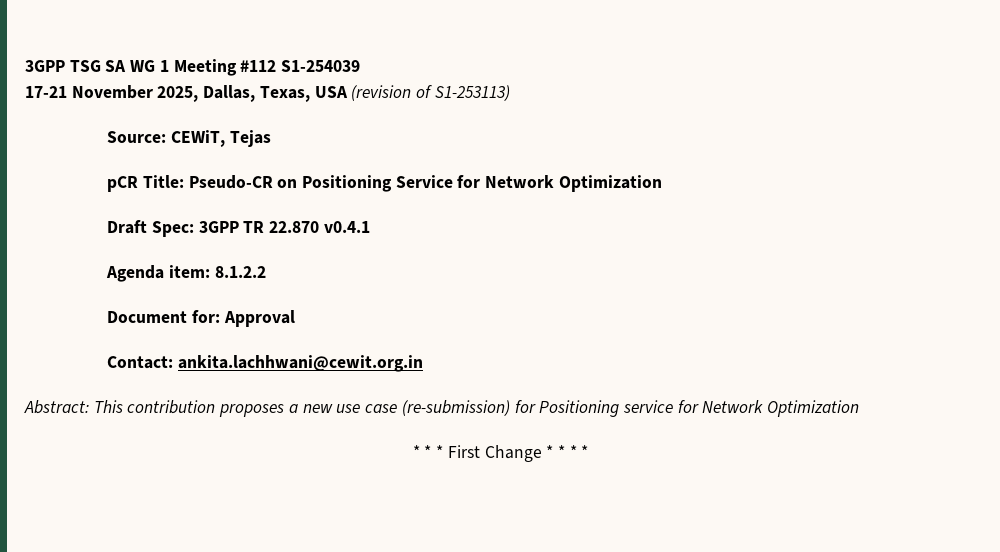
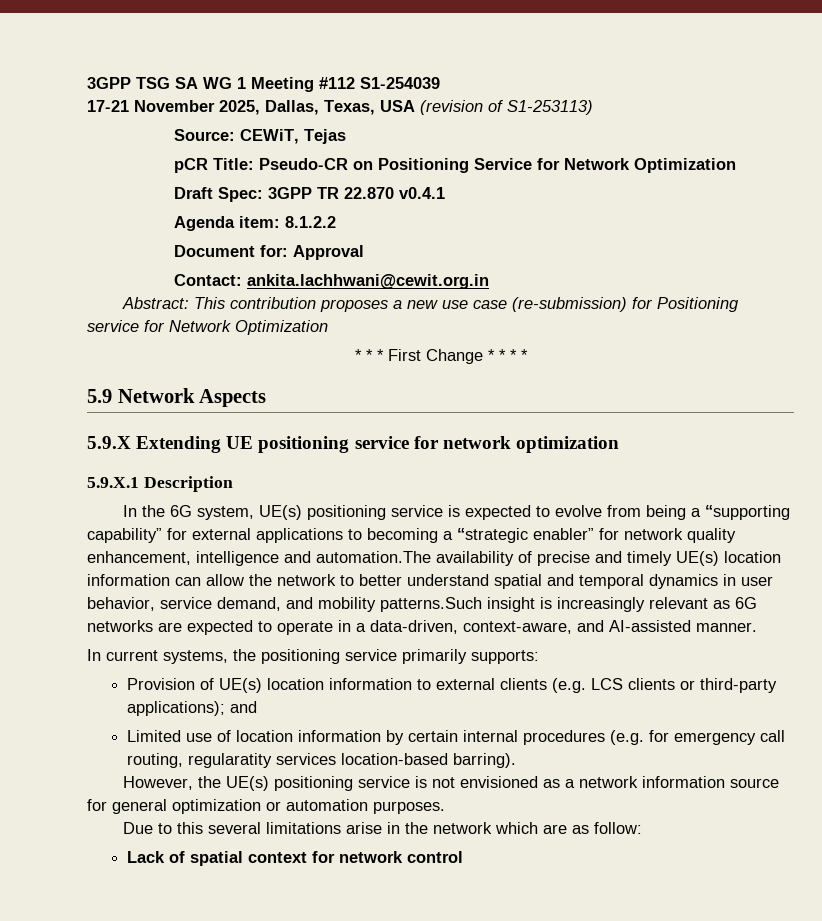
+ 5.9 Network Aspects
+ 5.9.X Extending UE positioning service for network optimization
+ 5.9.X.1 Description
+ In the 6G system, UE(s) positioning service is expected to evolve from being a “supporting capability” for external applications to becoming a “strategic enabler” for network quality enhancement, intelligence and automation.The availability of precise and timely UE(s) location information can allow the network to better understand spatial and temporal dynamics in user behavior, service demand, and mobility patterns.Such insight is increasingly relevant as 6G networks are expected to operate in a data-driven, context-aware, and AI-assisted manner.
+ In current systems, the positioning service primarily supports:
+ Provision of UE(s) location information to external clients (e.g. LCS clients or third-party applications); and
+ Limited use of location information by certain internal procedures (e.g. for emergency call routing, regularatity services location-based barring).
+ However, the UE(s) positioning service is not envisioned as a network information source for general optimization or automation purposes.
+ Due to this several limitations arise in the network which are as follow:
+ Lack of spatial context for network control

